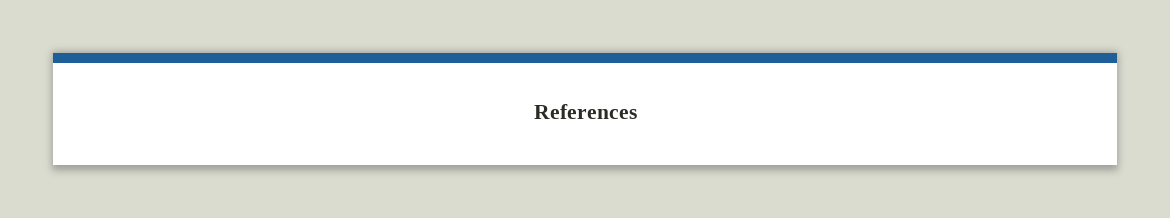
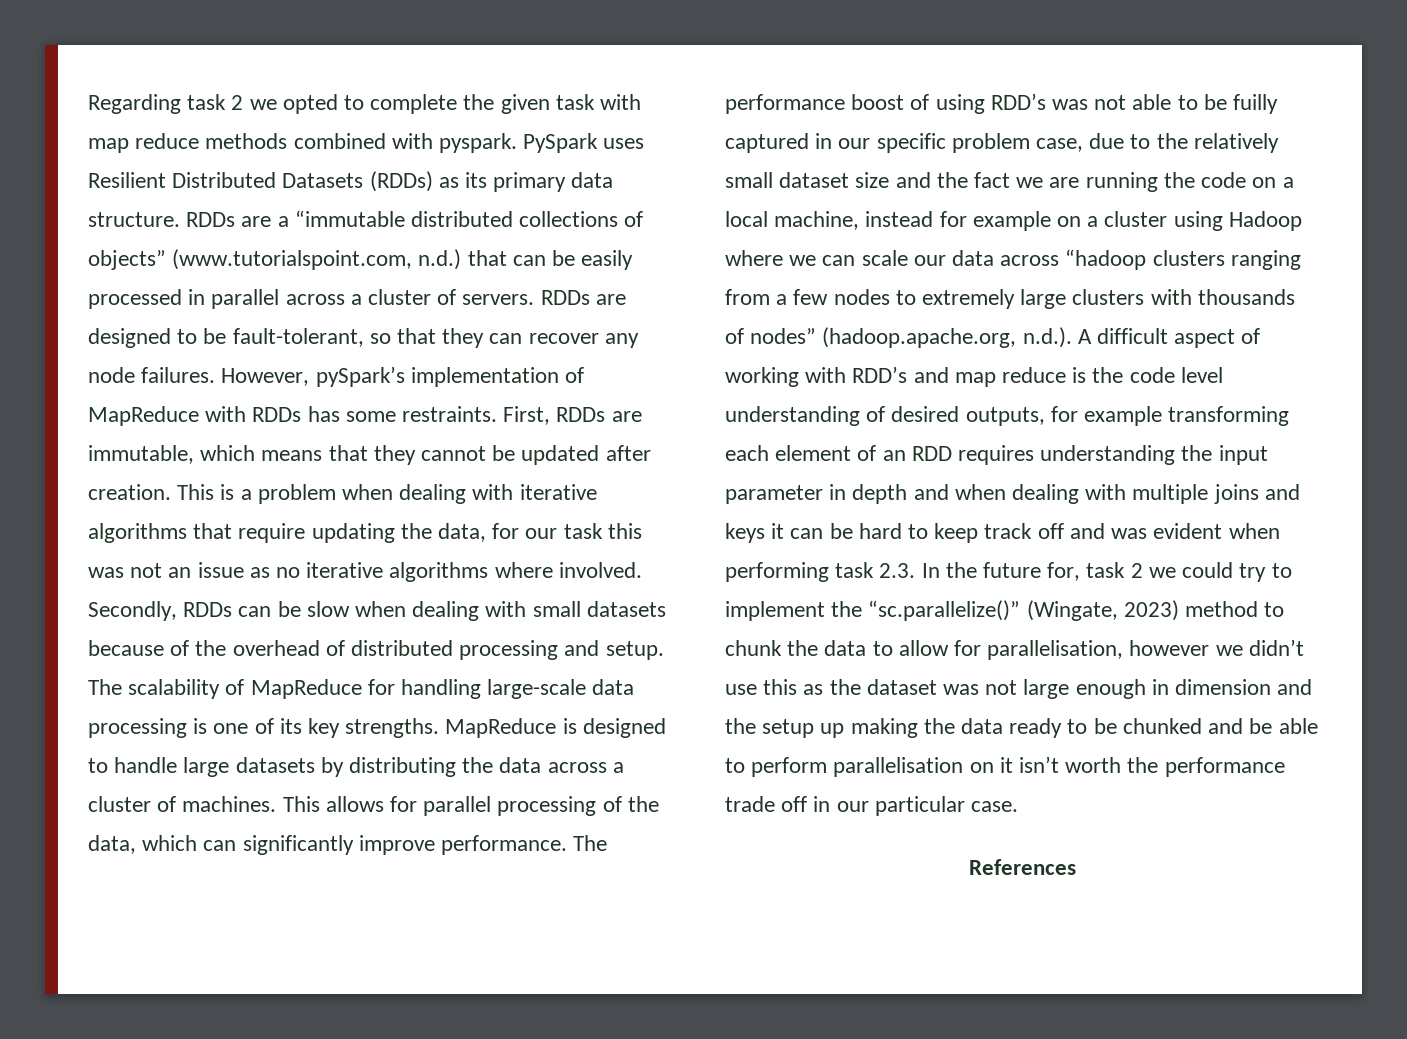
+ Regarding task 2 we opted to complete the given task with map reduce methods combined with pyspark. PySpark uses Resilient Distributed Datasets (RDDs) as its primary data structure. RDDs are a “immutable distributed collections of objects” (www.tutorialspoint.com, n.d.) that can be easily processed in parallel across a cluster of servers. RDDs are designed to be fault-tolerant, so that they can recover any node failures. However, pySpark’s implementation of MapReduce with RDDs has some restraints. First, RDDs are immutable, which means that they cannot be updated after creation. This is a problem when dealing with iterative algorithms that require updating the data, for our task this was not an issue as no iterative algorithms where involved. Secondly, RDDs can be slow when dealing with small datasets because of the overhead of distributed processing and setup. The scalability of MapReduce for handling large-scale data processing is one of its key strengths. MapReduce is designed to handle large datasets by distributing the data across a cluster of machines. This allows for parallel processing of the data, which can significantly improve performance. The performance boost of using RDD’s was not able to be fuilly captured in our specific problem case, due to the relatively small dataset size and the fact we are running the code on a local machine, instead for example on a cluster using Hadoop where we can scale our data across “hadoop clusters ranging from a few nodes to extremely large clusters with thousands of nodes” (hadoop.apache.org, n.d.). A difficult aspect of working with RDD’s and map reduce is the code level understanding of desired outputs, for example transforming each element of an RDD requires understanding the input parameter in depth and when dealing with multiple joins and keys it can be hard to keep track off and was evident when performing task 2.3. In the future for, task 2 we could try to implement the “sc.parallelize()” (Wingate, 2023) method to chunk the data to allow for parallelisation, however we didn’t use this as the dataset was not large enough in dimension and the setup up making the data ready to be chunked and be able to perform parallelisation on it isn’t worth the performance trade off in our particular case.

